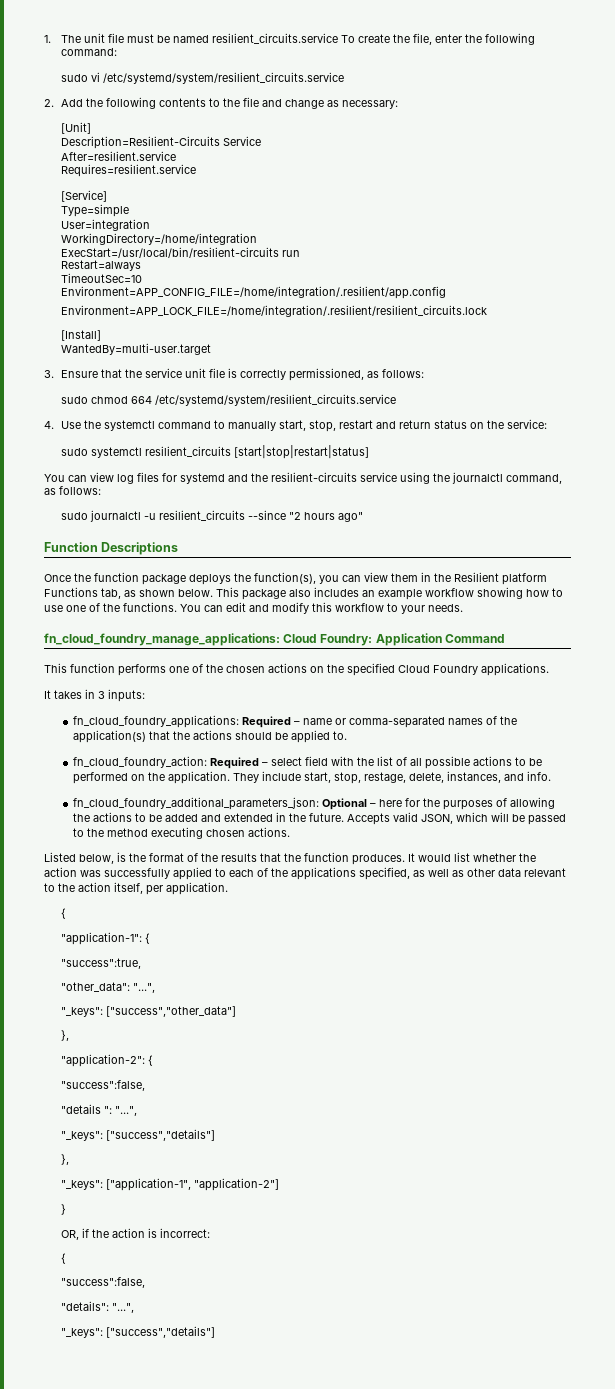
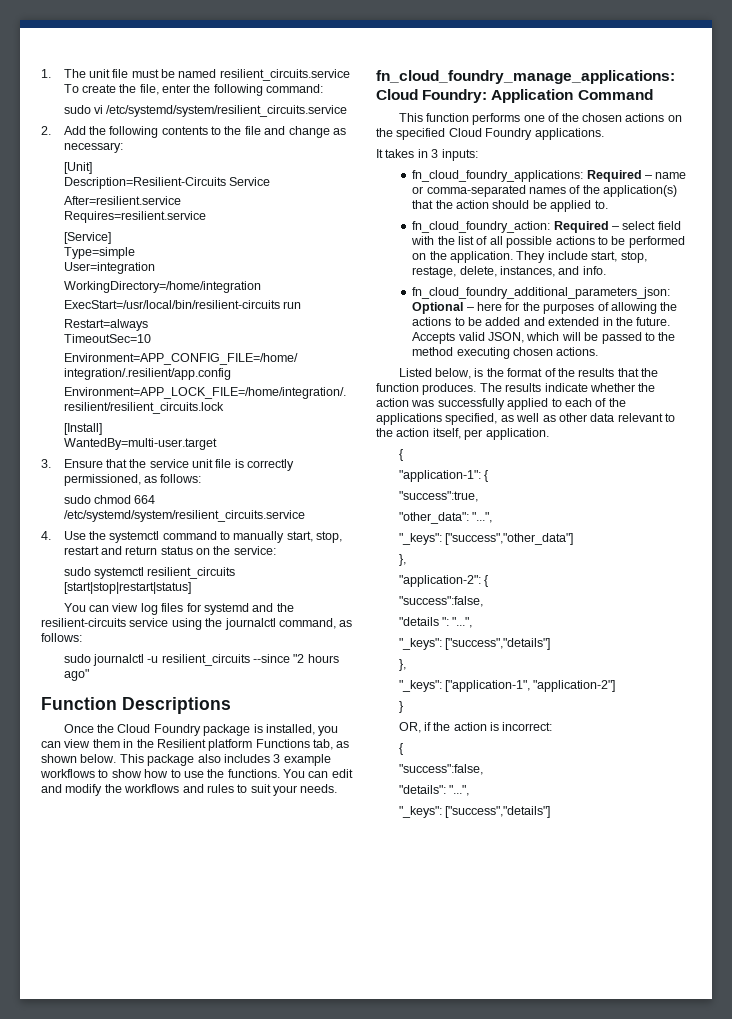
- Once the function package deploys the function(s), you can view them in the Resilient platform Functions tab, as shown below.
+ Once the Cloud Foundry package is installed, you can view them in the Resilient platform Functions tab, as shown below.
- This package also includes an example workflow showing how to use one of the functions.
+ This package also includes 3 example workflows to show how to use the functions.
- You can edit and modify this workflow to your needs.
+ You can edit and modify the workflows and rules to suit your needs.
- fn_cloud_foundry_applications: Required – name or comma-separated names of the application(s) that the actions should be applied to.
+ fn_cloud_foundry_applications: Required – name or comma-separated names of the application(s) that the action should be applied to.
- It would list whether the action was successfully applied to each of the applications specified, as well as other data relevant to the action itself, per application.
+ The results indicate whether the action was successfully applied to each of the applications specified, as well as other data relevant to the action itself, per application.

